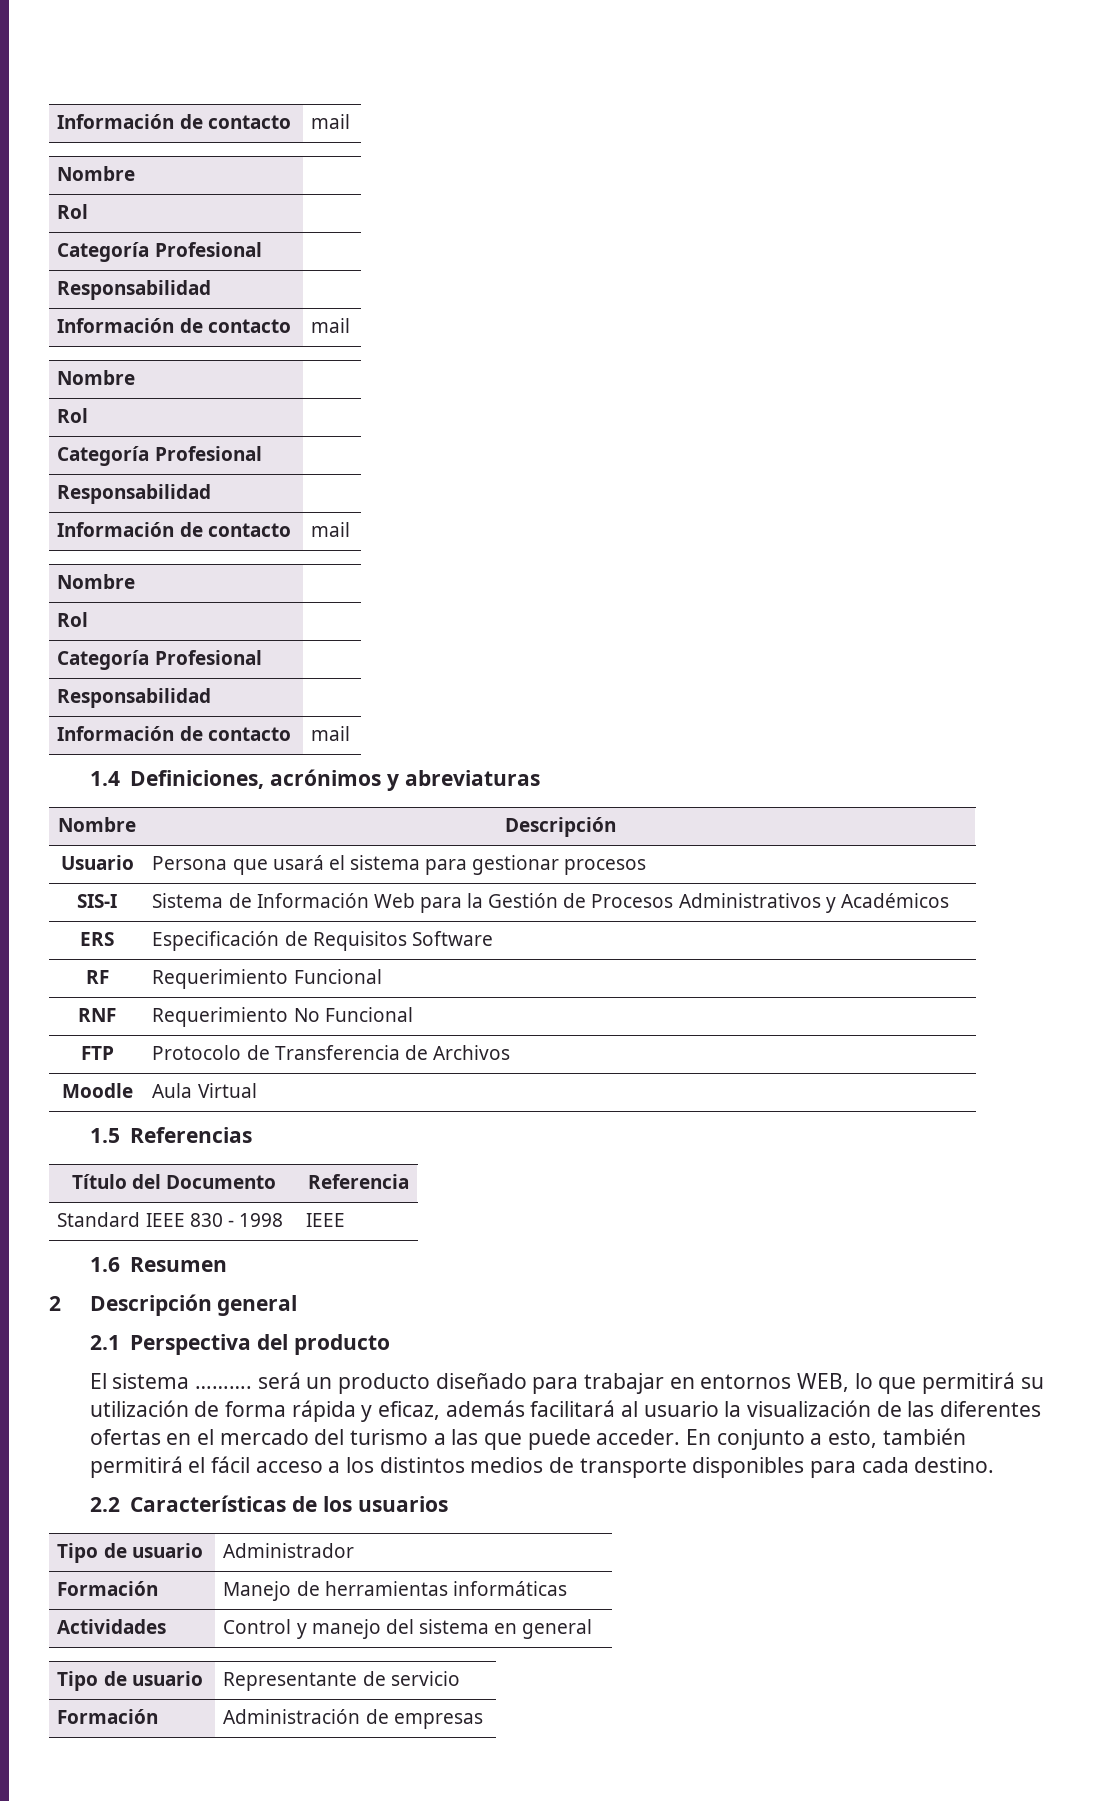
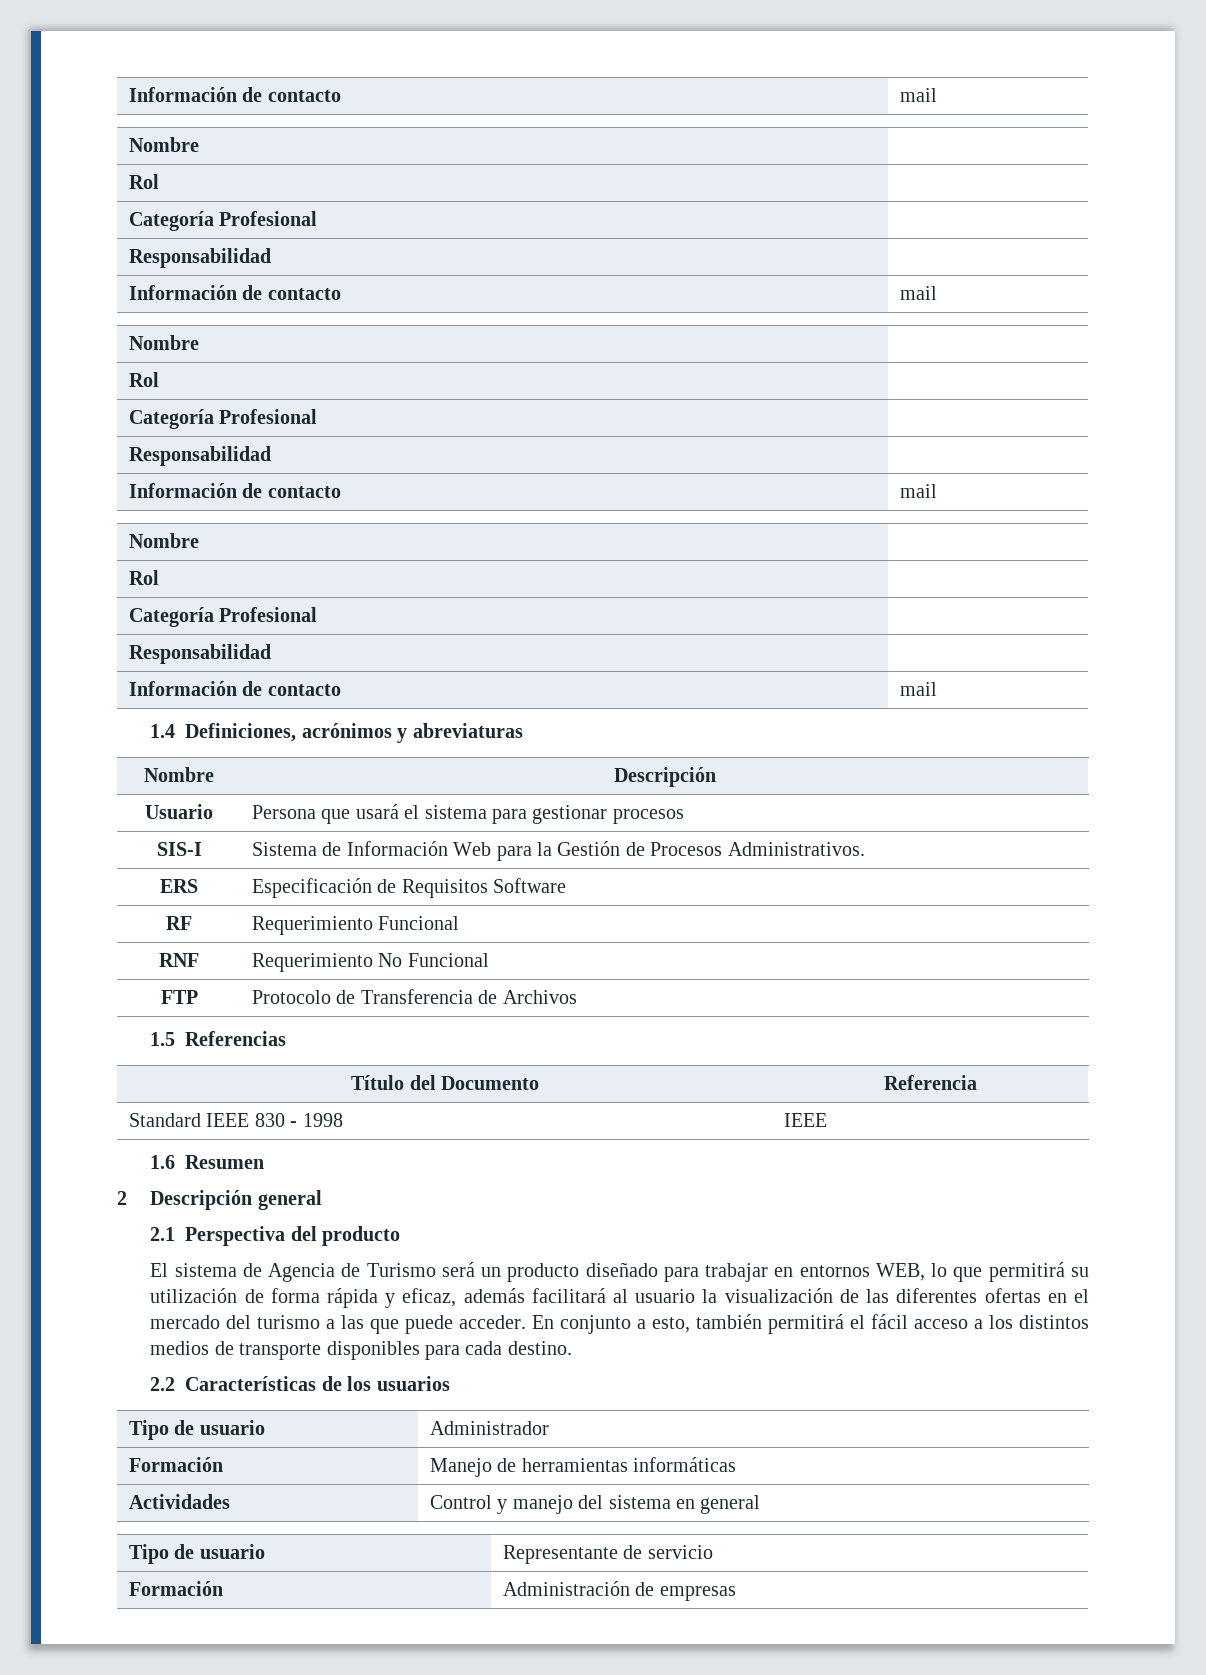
- SIS-I | Sistema de Información Web para la Gestión de Procesos Administrativos y Académicos
+ SIS-I | Sistema de Información Web para la Gestión de Procesos Administrativos.
- Moodle | Aula Virtual
- El sistema ………. será un producto diseñado para trabajar en entornos WEB, lo que permitirá su utilización de forma rápida y eficaz, además facilitará al usuario la visualización de las diferentes ofertas en el mercado del turismo a las que puede acceder.
+ El sistema de Agencia de Turismo será un producto diseñado para trabajar en entornos WEB, lo que permitirá su utilización de forma rápida y eficaz, además facilitará al usuario la visualización de las diferentes ofertas en el mercado del turismo a las que puede acceder.

